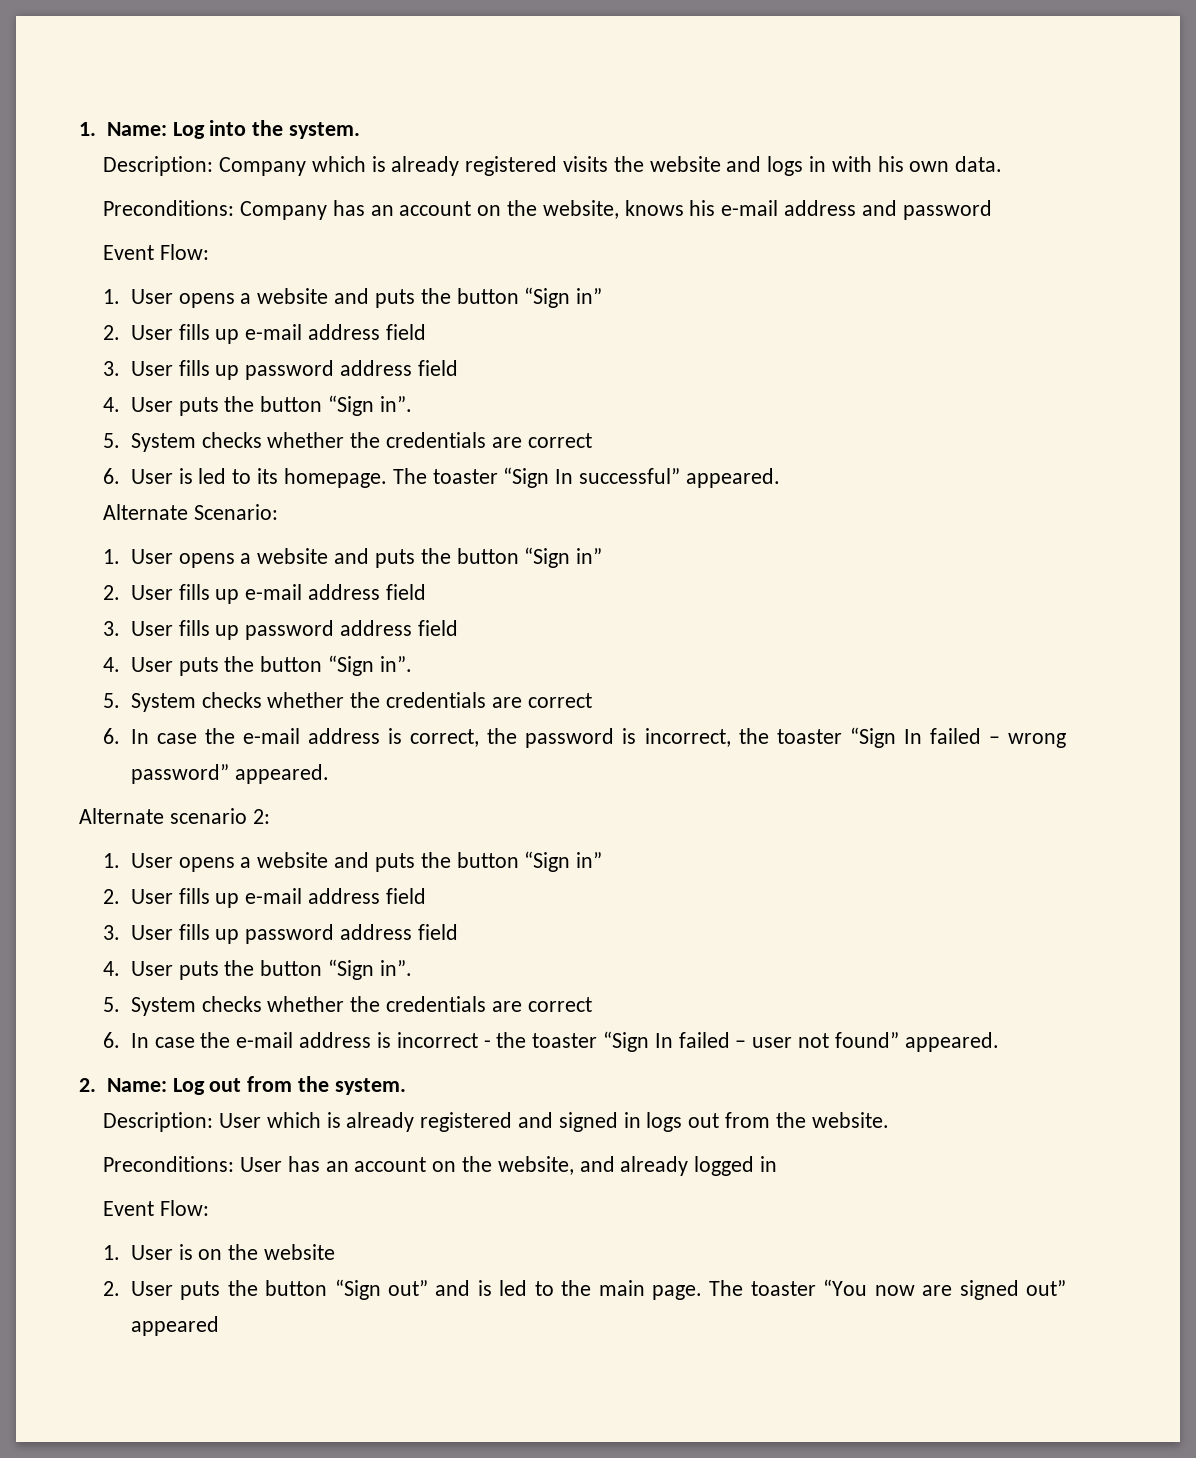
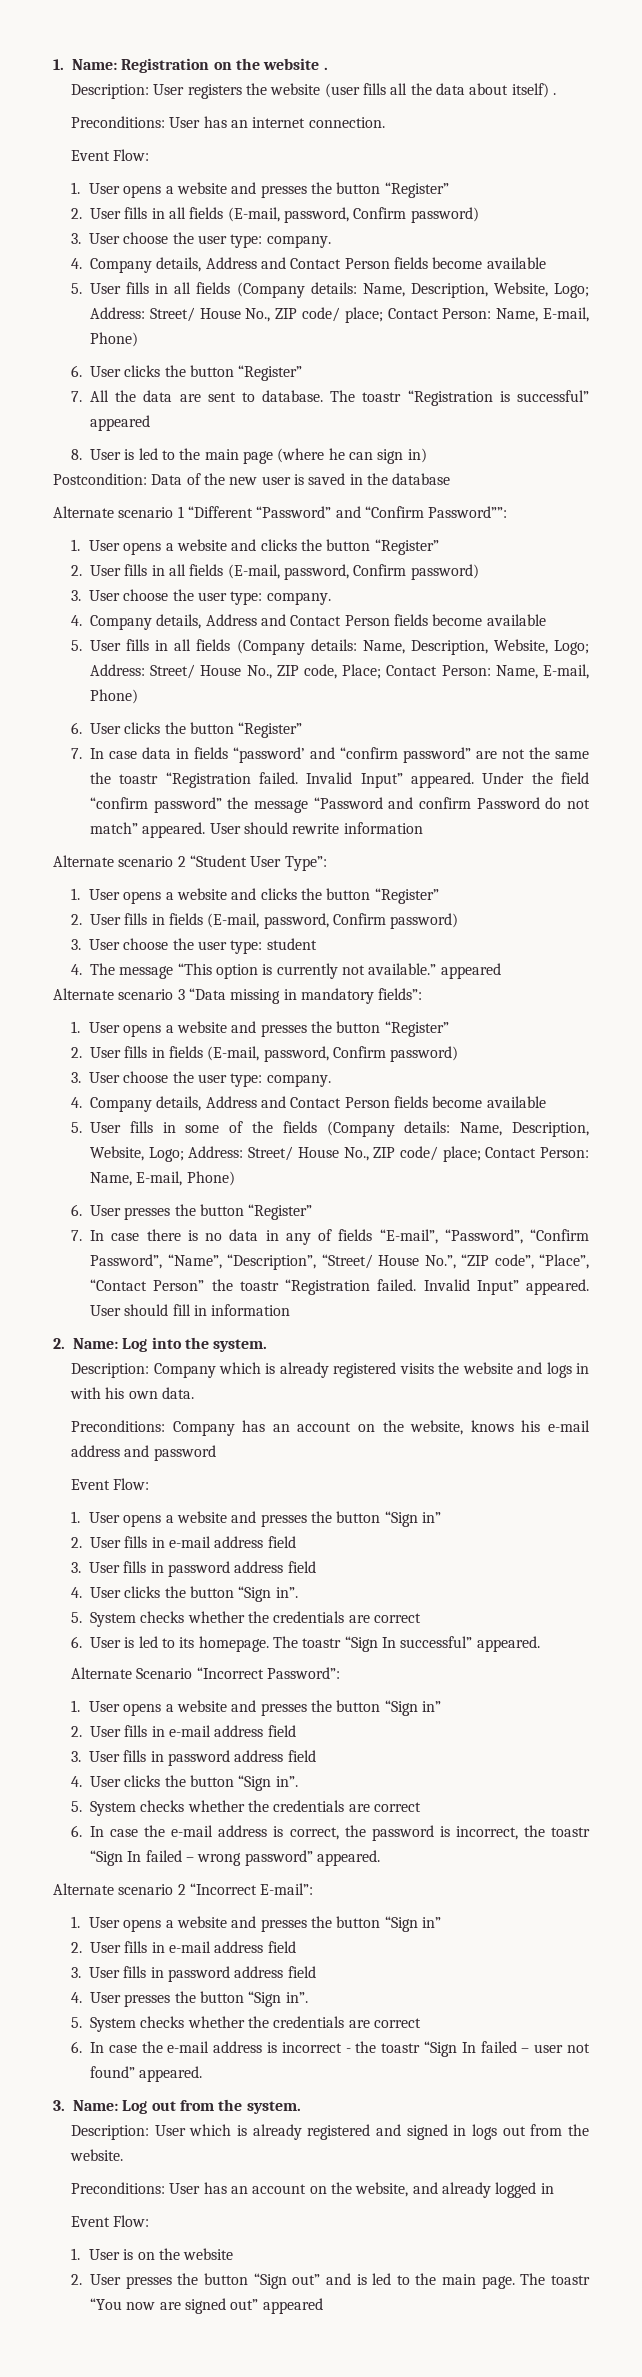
- 1. Name: Log into the system.
+ 1. Name: Registration on the website .
+ Description: User registers the website (user fills all the data about itself) .
+ Preconditions: User has an internet connection.
+ Event Flow:
+ 1. User opens a website and presses the button “Register”
+ 2. User fills in all fields (E-mail, password, Confirm password)
+ 3. User choose the user type: company.
+ 4. Company details, Address and Contact Person fields become available
+ 5. User fills in all fields (Company details: Name, Description, Website, Logo; Address: Street/ House No., ZIP code/ place; Contact Person: Name, E-mail, Phone)
+ 6. User clicks the button “Register”
+ 7. All the data are sent to database. The toastr “Registration is successful” appeared
+ 8. User is led to the main page (where he can sign in)
+ Postcondition: Data of the new user is saved in the database
+ Alternate scenario 1 “Different “Password” and “Confirm Password””:
+ 1. User opens a website and clicks the button “Register”
+ 2. User fills in all fields (E-mail, password, Confirm password)
+ 3. User choose the user type: company.
+ 4. Company details, Address and Contact Person fields become available
+ 5. User fills in all fields (Company details: Name, Description, Website, Logo; Address: Street/ House No., ZIP code, Place; Contact Person: Name, E-mail, Phone)
+ 6. User clicks the button “Register”
+ 7. In case data in fields “password’ and “confirm password” are not the same the toastr “Registration failed. Invalid Input” appeared. Under the field “confirm password” the message “Password and confirm Password do not match” appeared. User should rewrite information
+ Alternate scenario 2 “Student User Type”:
+ 1. User opens a website and clicks the button “Register”
+ 2. User fills in fields (E-mail, password, Confirm password)
+ 3. User choose the user type: student
+ 4. The message “This option is currently not available.” appeared
+ Alternate scenario 3 “Data missing in mandatory fields”:
+ 1. User opens a website and presses the button “Register”
+ 2. User fills in fields (E-mail, password, Confirm password)
+ 3. User choose the user type: company.
+ 4. Company details, Address and Contact Person fields become available
+ 5. User fills in some of the fields (Company details: Name, Description, Website, Logo; Address: Street/ House No., ZIP code/ place; Contact Person: Name, E-mail, Phone)
+ 6. User presses the button “Register”
+ 7. In case there is no data in any of fields “E-mail”, “Password”, “Confirm Password”, “Name”, “Description”, “Street/ House No.”, “ZIP code”, “Place”, “Contact Person” the toastr “Registration failed. Invalid Input” appeared. User should fill in information
+ 2. Name: Log into the system.
  Preconditions: Company has an account on the website, knows his e-mail address and password
  Event Flow:
- 1. User opens a website and puts the button “Sign in”
- 2. User fills up e-mail address field
- 3. User fills up password address field
- 4. User puts the button “Sign in”.
+ 1. User opens a website and presses the button “Sign in”
+ 2. User fills in e-mail address field
+ 3. User fills in password address field
+ 4. User clicks the button “Sign in”.
- The toaster “Sign In successful” appeared.
+ The toastr “Sign In successful” appeared.
- Alternate Scenario:
- 1. User opens a website and puts the button “Sign in”
- 2. User fills up e-mail address field
- 3. User fills up password address field
- 4. User puts the button “Sign in”.
+ Alternate Scenario “Incorrect Password”:
+ 1. User opens a website and presses the button “Sign in”
+ 2. User fills in e-mail address field
+ 3. User fills in password address field
+ 4. User clicks the button “Sign in”.
- 6. In case the e-mail address is correct, the password is incorrect, the toaster “Sign In failed – wrong password” appeared.
+ 6. In case the e-mail address is correct, the password is incorrect, the toastr “Sign In failed – wrong password” appeared.
- Alternate scenario 2:
- 1. User opens a website and puts the button “Sign in”
- 2. User fills up e-mail address field
- 3. User fills up password address field
- 4. User puts the button “Sign in”.
+ Alternate scenario 2 “Incorrect E-mail”:
+ 1. User opens a website and presses the button “Sign in”
+ 2. User fills in e-mail address field
+ 3. User fills in password address field
+ 4. User presses the button “Sign in”.
- 6. In case the e-mail address is incorrect - the toaster “Sign In failed – user not found” appeared.
+ 6. In case the e-mail address is incorrect - the toastr “Sign In failed – user not found” appeared.
- 2. Name: Log out from the system.
+ 3. Name: Log out from the system.
- 2. User puts the button “Sign out” and is led to the main page.
+ 2. User presses the button “Sign out” and is led to the main page.
- The toaster “You now are signed out” appeared
+ The toastr “You now are signed out” appeared

